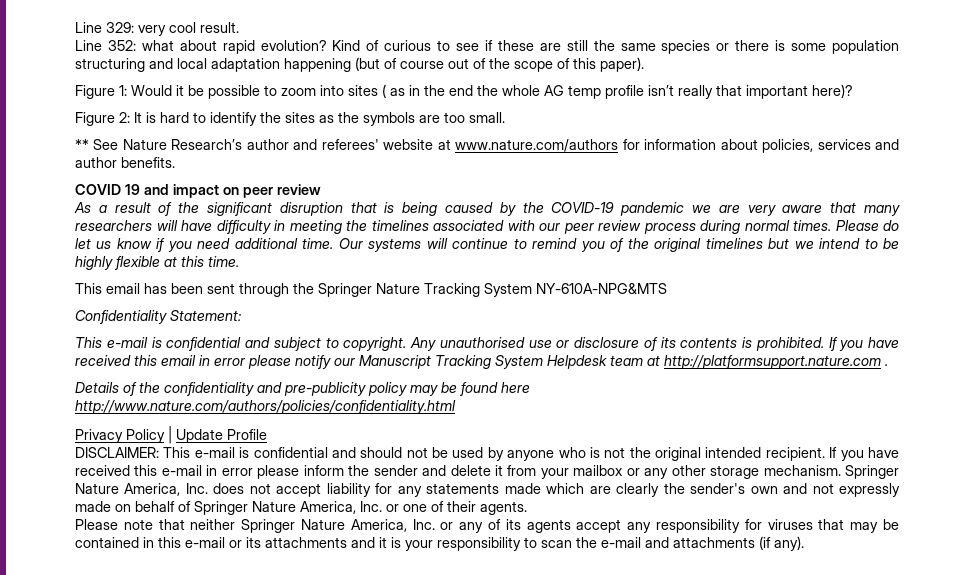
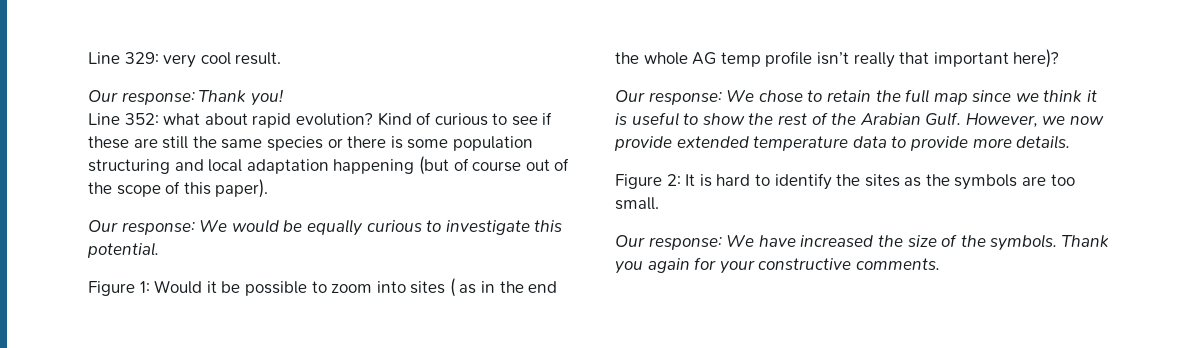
+ Our response: Thank you!
+ Our response: We would be equally curious to investigate this potential.
+ Our response: We chose to retain the full map since we think it is useful to show the rest of the Arabian Gulf. However, we now provide extended temperature data to provide more details.
- ** See Nature Research’s author and referees' website at www.nature.com/authors for information about policies, services and author benefits.
- COVID 19 and impact on peer review
- As a result of the significant disruption that is being caused by the COVID-19 pandemic we are very aware that many researchers will have difficulty in meeting the timelines associated with our peer review process during normal times. Please do let us know if you need additional time. Our systems will continue to remind you of the original timelines but we intend to be highly flexible at this time.
- This email has been sent through the Springer Nature Tracking System NY-610A-NPG&MTS
- Confidentiality Statement:
- This e-mail is confidential and subject to copyright. Any unauthorised use or disclosure of its contents is prohibited. If you have received this email in error please notify our Manuscript Tracking System Helpdesk team at http://platformsupport.nature.com .
- Details of the confidentiality and pre-publicity policy may be found here http://www.nature.com/authors/policies/confidentiality.html
- Privacy Policy | Update Profile
- DISCLAIMER: This e-mail is confidential and should not be used by anyone who is not the original intended recipient. If you have received this e-mail in error please inform the sender and delete it from your mailbox or any other storage mechanism. Springer Nature America, Inc. does not accept liability for any statements made which are clearly the sender's own and not expressly made on behalf of Springer Nature America, Inc. or one of their agents.
- Please note that neither Springer Nature America, Inc. or any of its agents accept any responsibility for viruses that may be contained in this e-mail or its attachments and it is your responsibility to scan the e-mail and attachments (if any).
+ Our response: We have increased the size of the symbols. Thank you again for your constructive comments.

